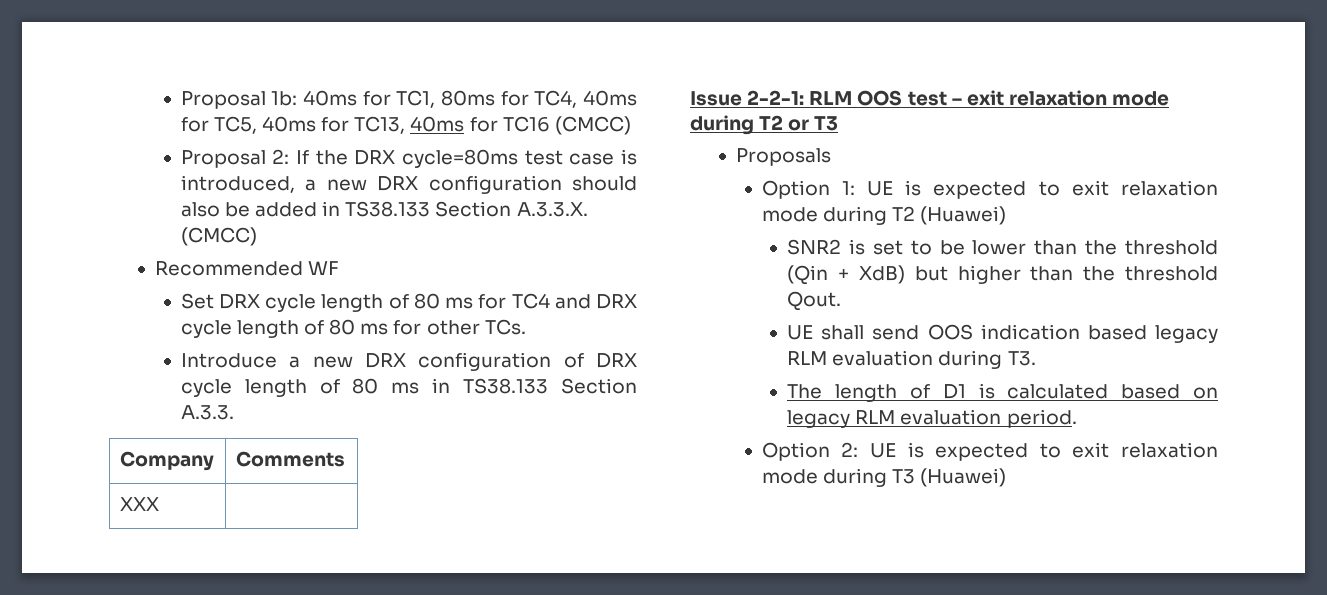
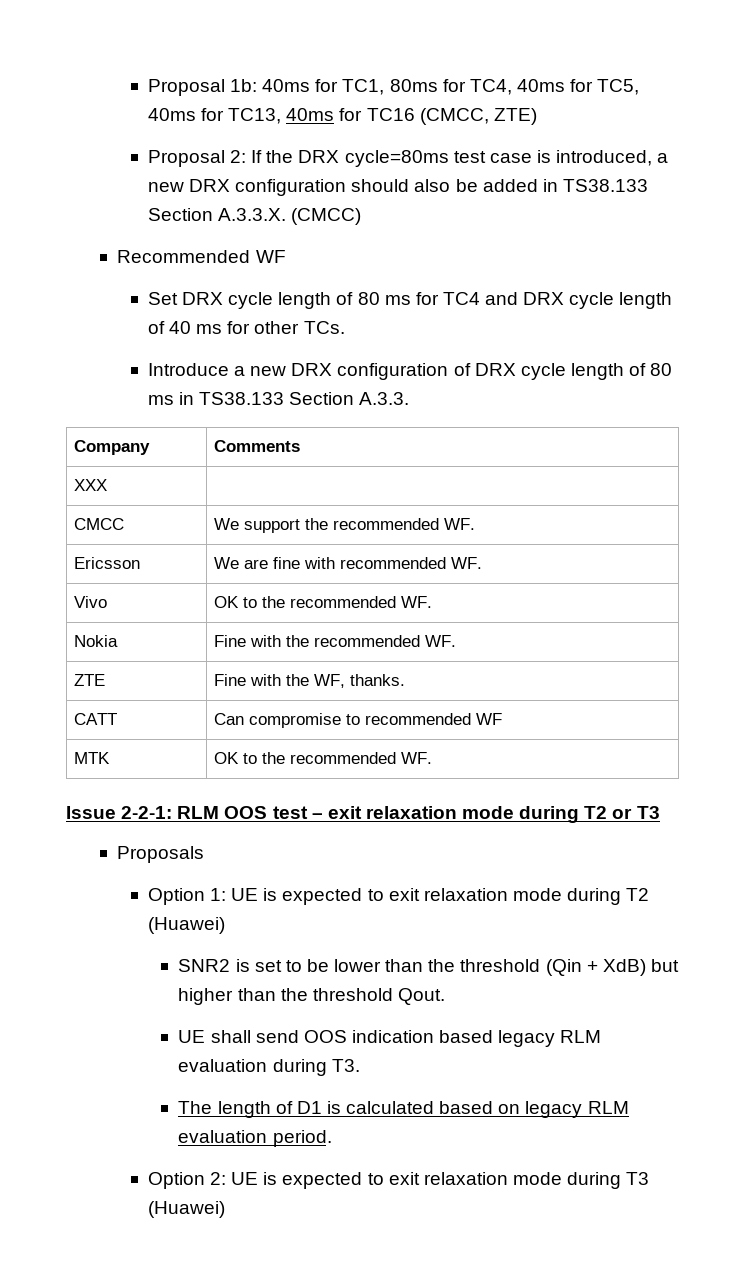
- Proposal 1b: 40ms for TC1, 80ms for TC4, 40ms for TC5, 40ms for TC13, 40ms for TC16 (CMCC)
+ Proposal 1b: 40ms for TC1, 80ms for TC4, 40ms for TC5, 40ms for TC13, 40ms for TC16 (CMCC, ZTE)
- Set DRX cycle length of 80 ms for TC4 and DRX cycle length of 80 ms for other TCs.
+ Set DRX cycle length of 80 ms for TC4 and DRX cycle length of 40 ms for other TCs.
+ CMCC | We support the recommended WF.
+ Ericsson | We are fine with recommended WF.
+ Vivo | OK to the recommended WF.
+ Nokia | Fine with the recommended WF.
+ ZTE | Fine with the WF, thanks.
+ CATT | Can compromise to recommended WF
+ MTK | OK to the recommended WF.

